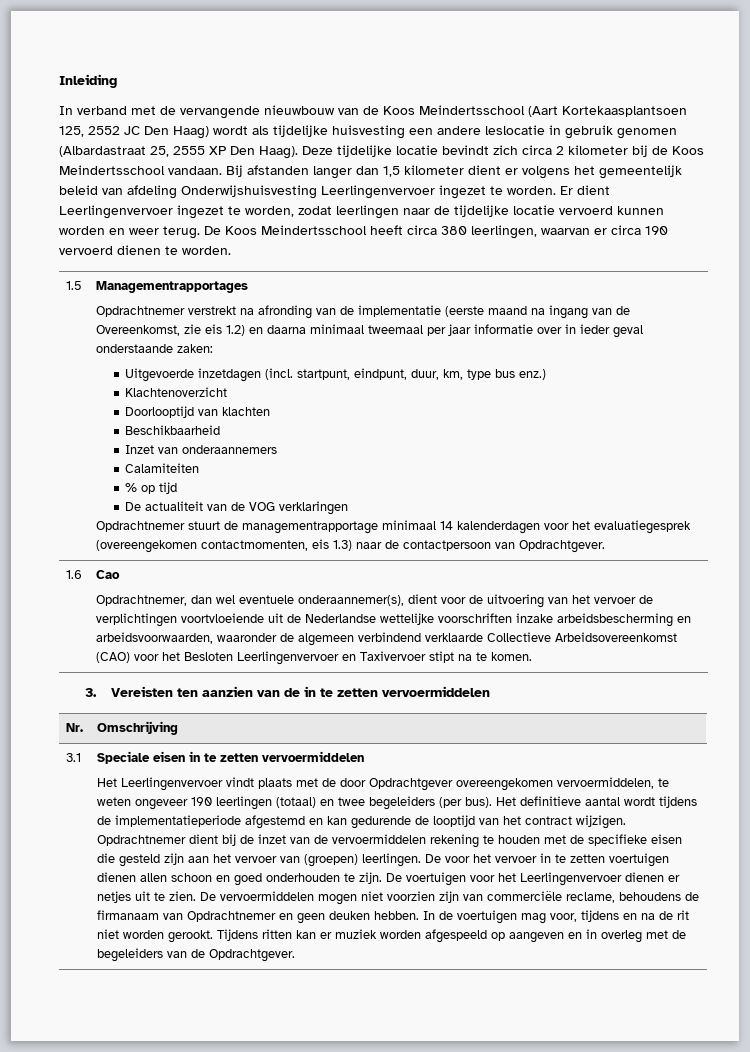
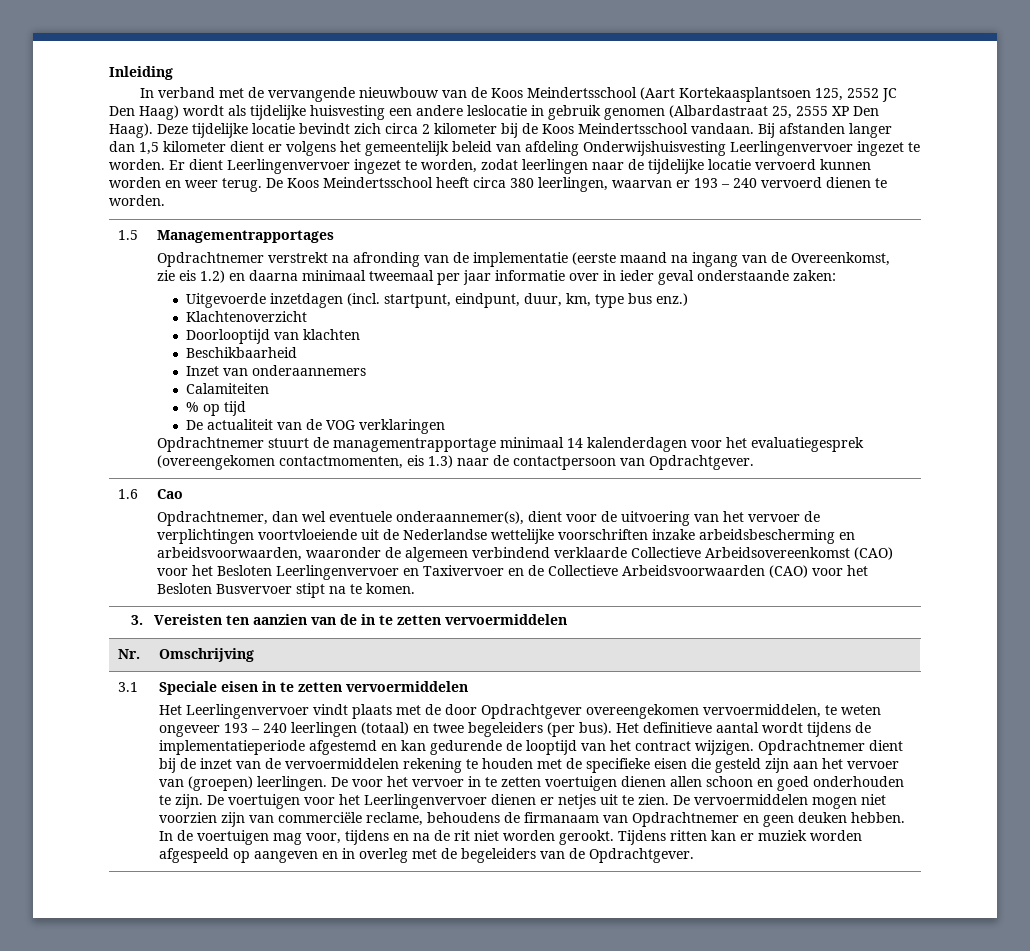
- De Koos Meindertsschool heeft circa 380 leerlingen, waarvan er circa 190 vervoerd dienen te worden.
+ De Koos Meindertsschool heeft circa 380 leerlingen, waarvan er 193 – 240 vervoerd dienen te worden.
- Opdrachtnemer, dan wel eventuele onderaannemer(s), dient voor de uitvoering van het vervoer de verplichtingen voortvloeiende uit de Nederlandse wettelijke voorschriften inzake arbeidsbescherming en arbeidsvoorwaarden, waaronder de algemeen verbindend verklaarde Collectieve Arbeidsovereenkomst (CAO) voor het Besloten Leerlingenvervoer en Taxivervoer stipt na te komen.
+ Opdrachtnemer, dan wel eventuele onderaannemer(s), dient voor de uitvoering van het vervoer de verplichtingen voortvloeiende uit de Nederlandse wettelijke voorschriften inzake arbeidsbescherming en arbeidsvoorwaarden, waaronder de algemeen verbindend verklaarde Collectieve Arbeidsovereenkomst (CAO) voor het Besloten Leerlingenvervoer en Taxivervoer en de Collectieve Arbeidsvoorwaarden (CAO) voor het Besloten Busvervoer stipt na te komen.
- Het Leerlingenvervoer vindt plaats met de door Opdrachtgever overeengekomen vervoermiddelen, te weten ongeveer 190 leerlingen (totaal) en twee begeleiders (per bus).
+ Het Leerlingenvervoer vindt plaats met de door Opdrachtgever overeengekomen vervoermiddelen, te weten ongeveer 193 – 240 leerlingen (totaal) en twee begeleiders (per bus).

